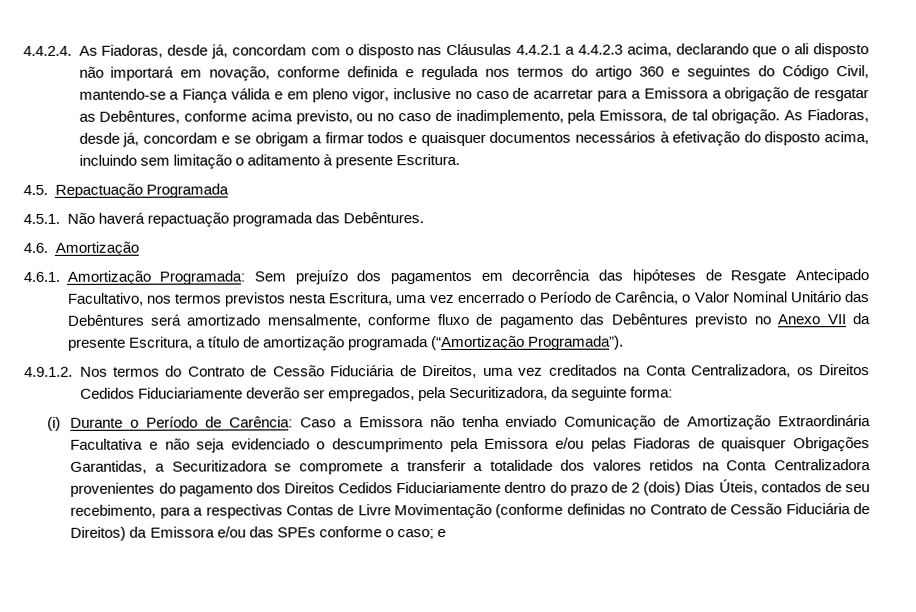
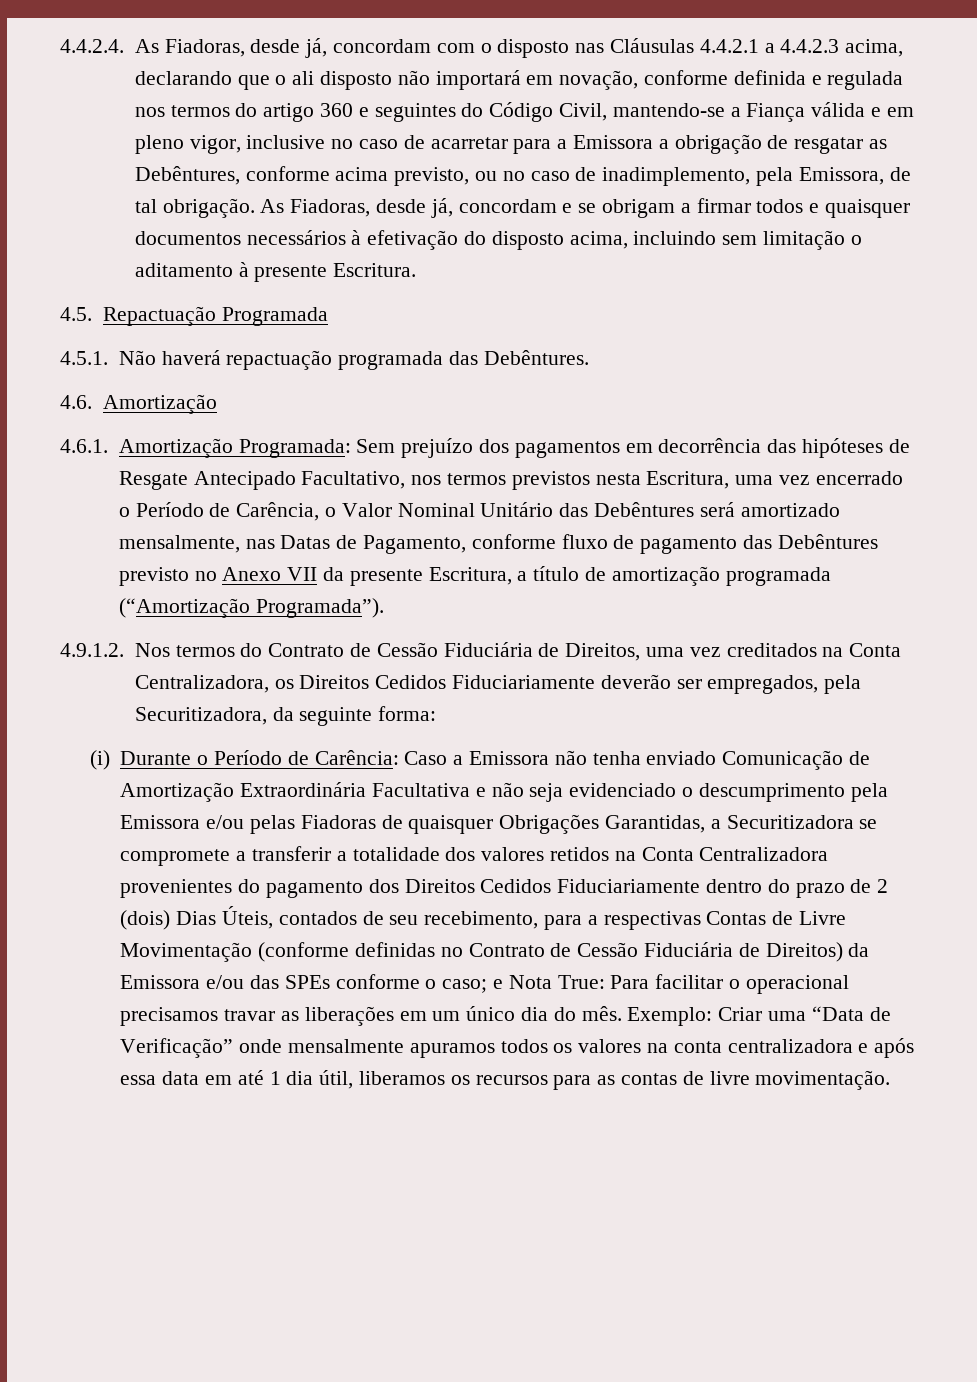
- 4.6.1. Amortização Programada: Sem prejuízo dos pagamentos em decorrência das hipóteses de Resgate Antecipado Facultativo, nos termos previstos nesta Escritura, uma vez encerrado o Período de Carência, o Valor Nominal Unitário das Debêntures será amortizado mensalmente, conforme fluxo de pagamento das Debêntures previsto no Anexo VII da presente Escritura, a título de amortização programada (“Amortização Programada”).
+ 4.6.1. Amortização Programada: Sem prejuízo dos pagamentos em decorrência das hipóteses de Resgate Antecipado Facultativo, nos termos previstos nesta Escritura, uma vez encerrado o Período de Carência, o Valor Nominal Unitário das Debêntures será amortizado mensalmente, nas Datas de Pagamento, conforme fluxo de pagamento das Debêntures previsto no Anexo VII da presente Escritura, a título de amortização programada (“Amortização Programada”).
- Caso a Emissora não tenha enviado Comunicação de Amortização Extraordinária Facultativa e não seja evidenciado o descumprimento pela Emissora e/ou pelas Fiadoras de quaisquer Obrigações Garantidas, a Securitizadora se compromete a transferir a totalidade dos valores retidos na Conta Centralizadora provenientes do pagamento dos Direitos Cedidos Fiduciariamente dentro do prazo de 2 (dois) Dias Úteis, contados de seu recebimento, para a respectivas Contas de Livre Movimentação (conforme definidas no Contrato de Cessão Fiduciária de Direitos) da Emissora e/ou das SPEs conforme o caso; e
+ Caso a Emissora não tenha enviado Comunicação de Amortização Extraordinária Facultativa e não seja evidenciado o descumprimento pela Emissora e/ou pelas Fiadoras de quaisquer Obrigações Garantidas, a Securitizadora se compromete a transferir a totalidade dos valores retidos na Conta Centralizadora provenientes do pagamento dos Direitos Cedidos Fiduciariamente dentro do prazo de 2 (dois) Dias Úteis, contados de seu recebimento, para a respectivas Contas de Livre Movimentação (conforme definidas no Contrato de Cessão Fiduciária de Direitos) da Emissora e/ou das SPEs conforme o caso; e Nota True: Para facilitar o operacional precisamos travar as liberações em um único dia do mês. Exemplo: Criar uma “Data de Verificação” onde mensalmente apuramos todos os valores na conta centralizadora e após essa data em até 1 dia útil, liberamos os recursos para as contas de livre movimentação.

